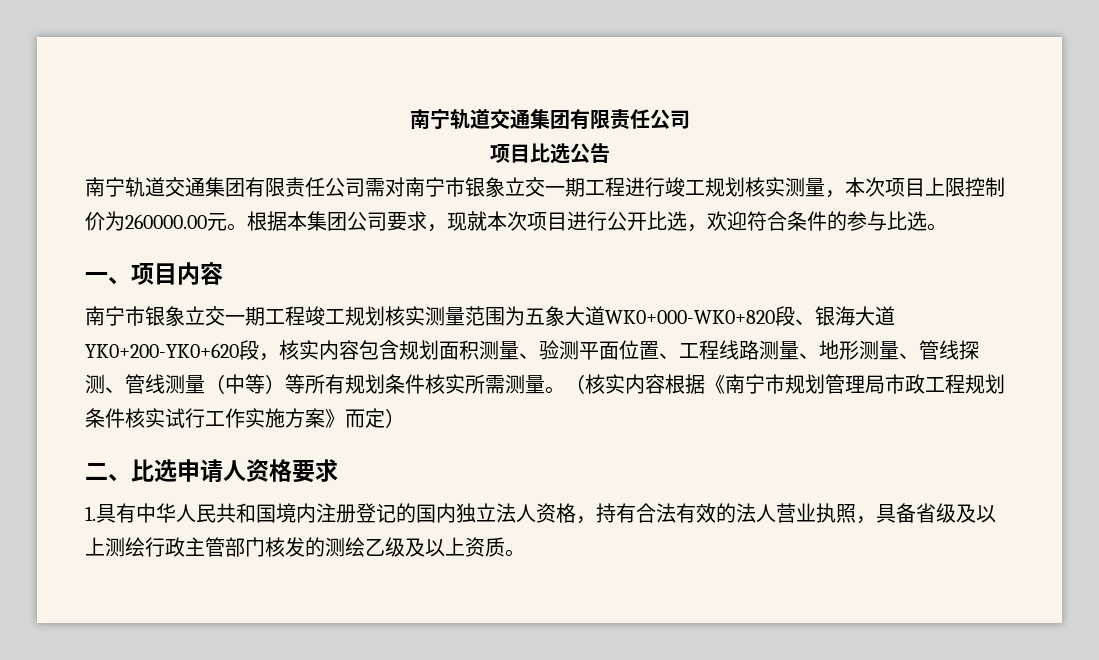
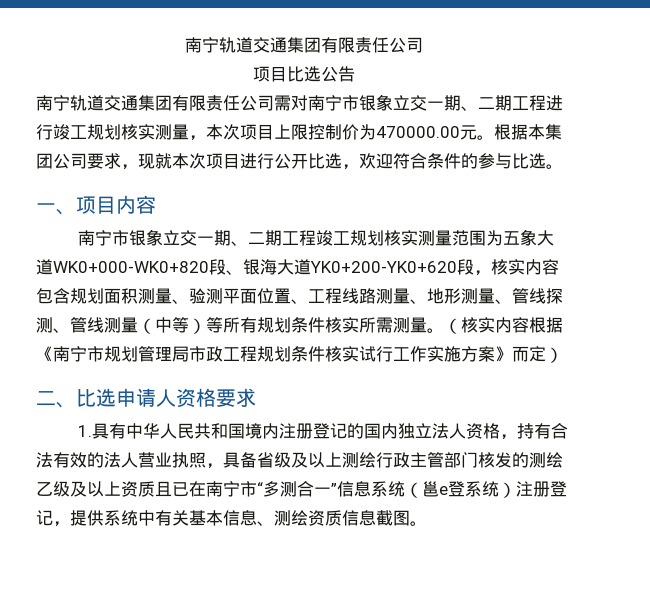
- 南宁轨道交通集团有限责任公司需对南宁市银象立交一期工程进行竣工规划核实测量，本次项目上限控制价为260000.00元。
+ 南宁轨道交通集团有限责任公司需对南宁市银象立交一期、二期工程进行竣工规划核实测量，本次项目上限控制价为470000.00元。
- 南宁市银象立交一期工程竣工规划核实测量范围为五象大道WK0+000-WK0+820段、银海大道YK0+200-YK0+620段，核实内容包含规划面积测量、验测平面位置、工程线路测量、地形测量、管线探测、管线测量（中等）等所有规划条件核实所需测量。
+ 南宁市银象立交一期、二期工程竣工规划核实测量范围为五象大道WK0+000-WK0+820段、银海大道YK0+200-YK0+620段，核实内容包含规划面积测量、验测平面位置、工程线路测量、地形测量、管线探测、管线测量（中等）等所有规划条件核实所需测量。
- 1.具有中华人民共和国境内注册登记的国内独立法人资格，持有合法有效的法人营业执照，具备省级及以上测绘行政主管部门核发的测绘乙级及以上资质。
+ 1.具有中华人民共和国境内注册登记的国内独立法人资格，持有合法有效的法人营业执照，具备省级及以上测绘行政主管部门核发的测绘乙级及以上资质且已在南宁市“多测合一”信息系统（邕e登系统）注册登记，提供系统中有关基本信息、测绘资质信息截图。

